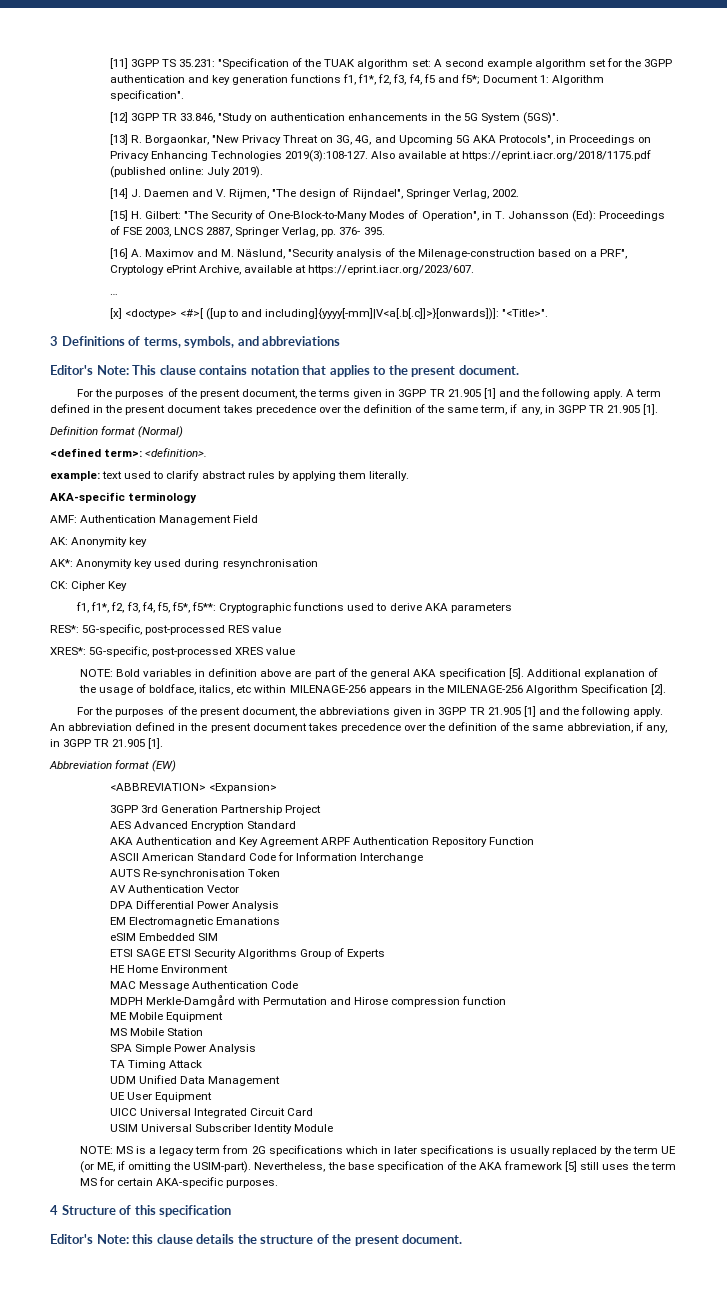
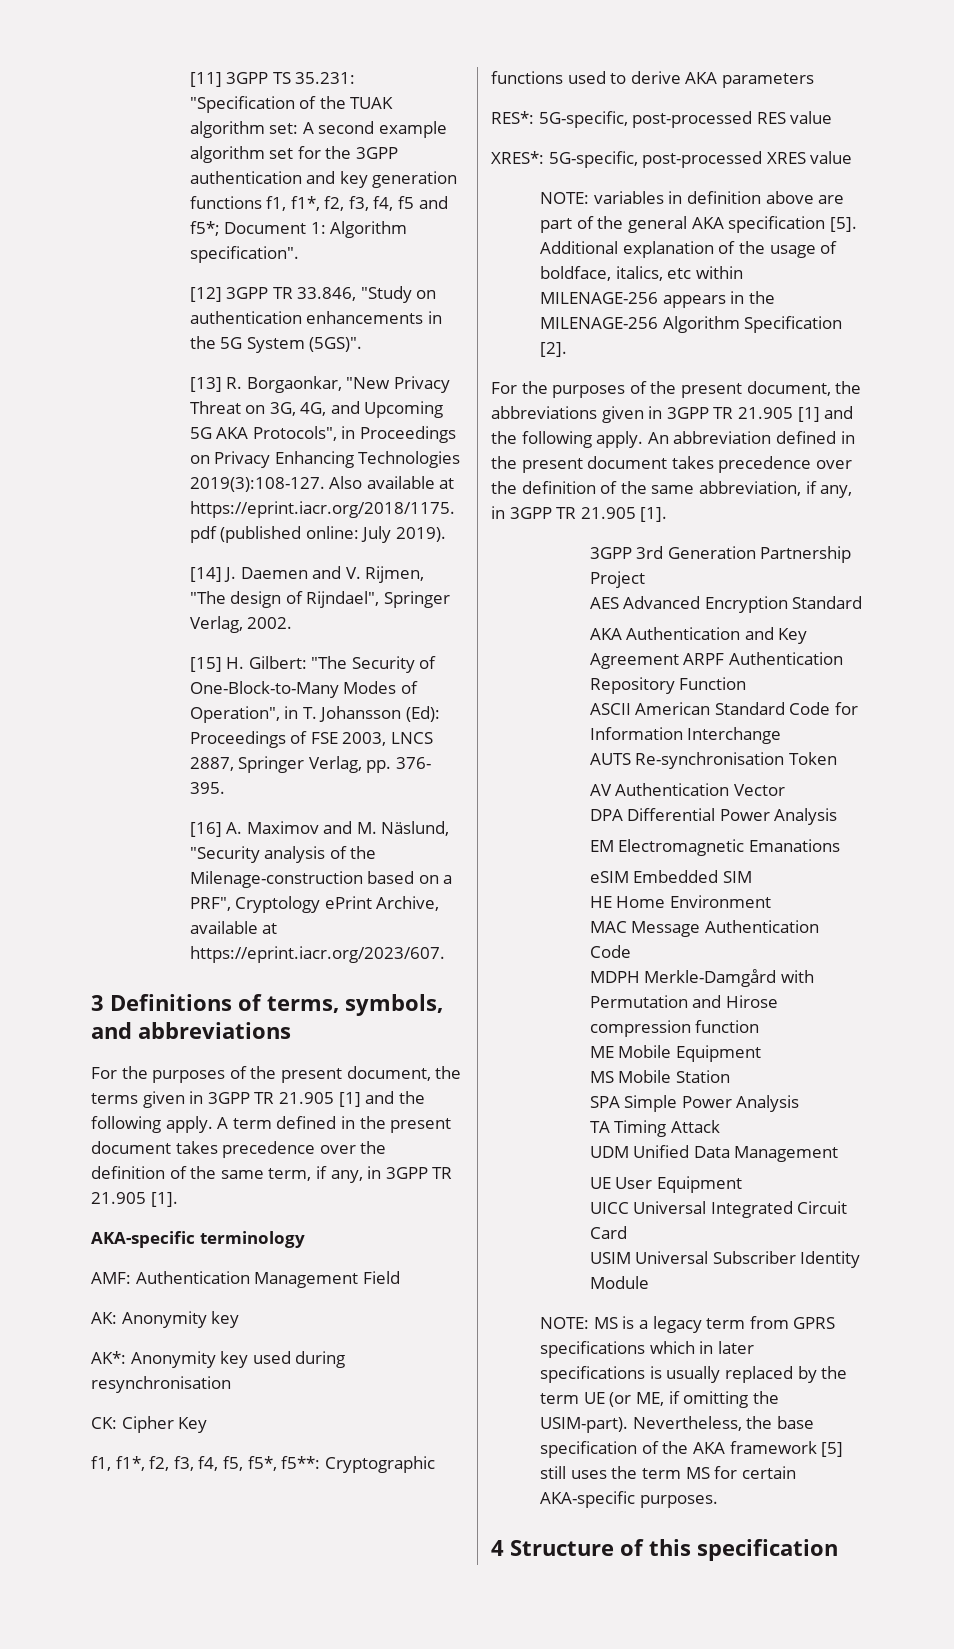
- …
- [x] <doctype> <#>[ ([up to and including]{yyyy[-mm]|V<a[.b[.c]]>}[onwards])]: "<Title>".
- Editor's Note: This clause contains notation that applies to the present document.
- Definition format (Normal)
- <defined term>: <definition>.
- example: text used to clarify abstract rules by applying them literally.
- NOTE: Bold variables in definition above are part of the general AKA specification [5].
+ NOTE: variables in definition above are part of the general AKA specification [5].
- Abbreviation format (EW)
- <ABBREVIATION> <Expansion>
- ETSI SAGE ETSI Security Algorithms Group of Experts
- NOTE: MS is a legacy term from 2G specifications which in later specifications is usually replaced by the term UE (or ME, if omitting the USIM-part).
+ NOTE: MS is a legacy term from GPRS specifications which in later specifications is usually replaced by the term UE (or ME, if omitting the USIM-part).
- Editor's Note: this clause details the structure of the present document.

